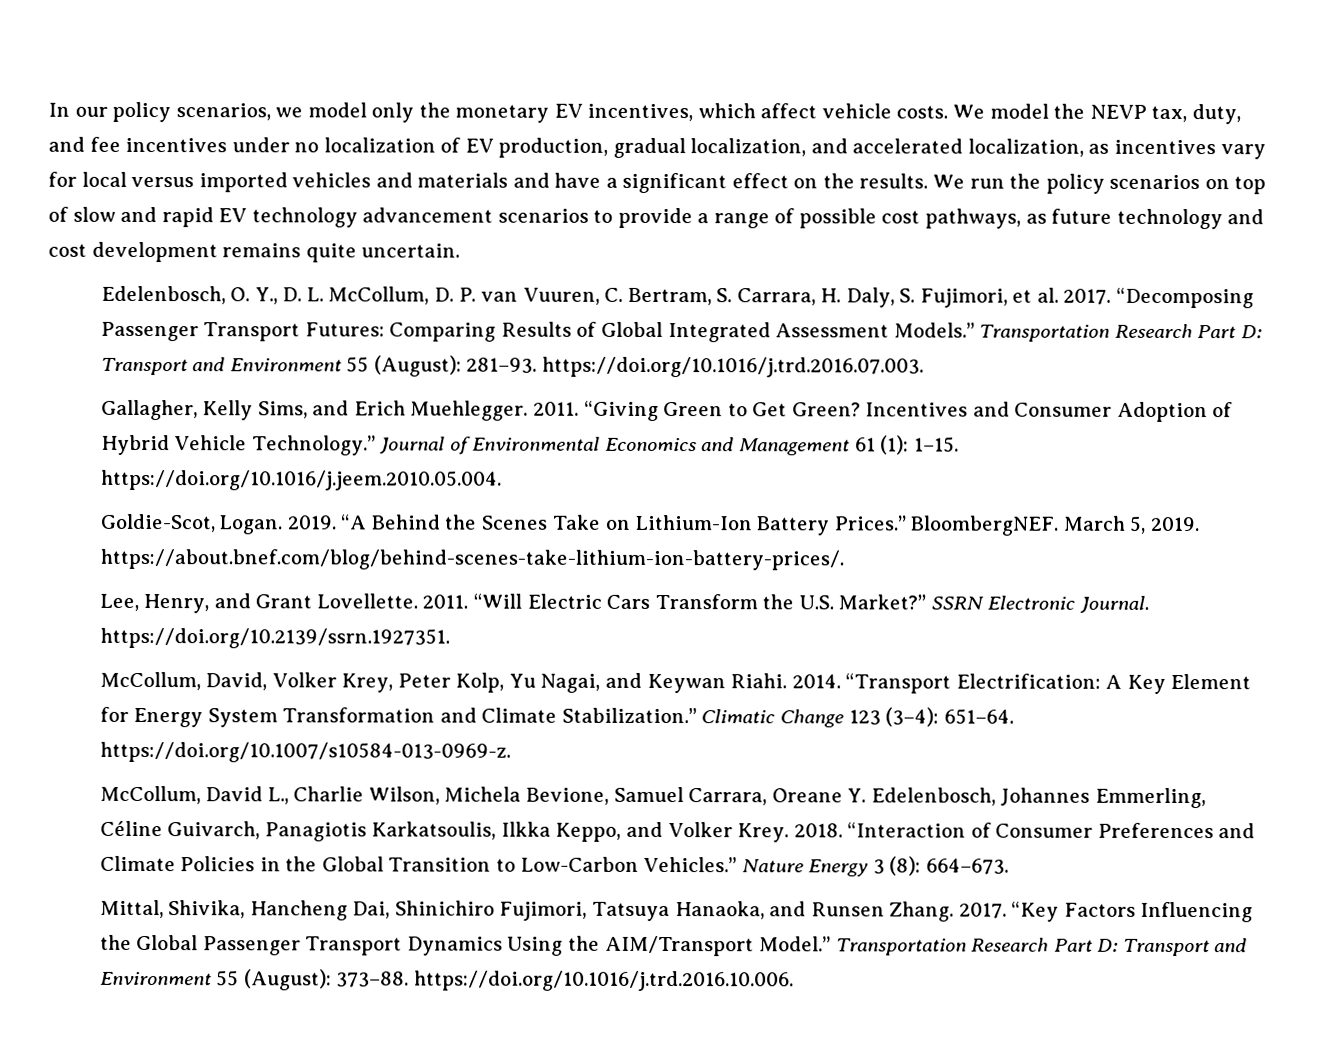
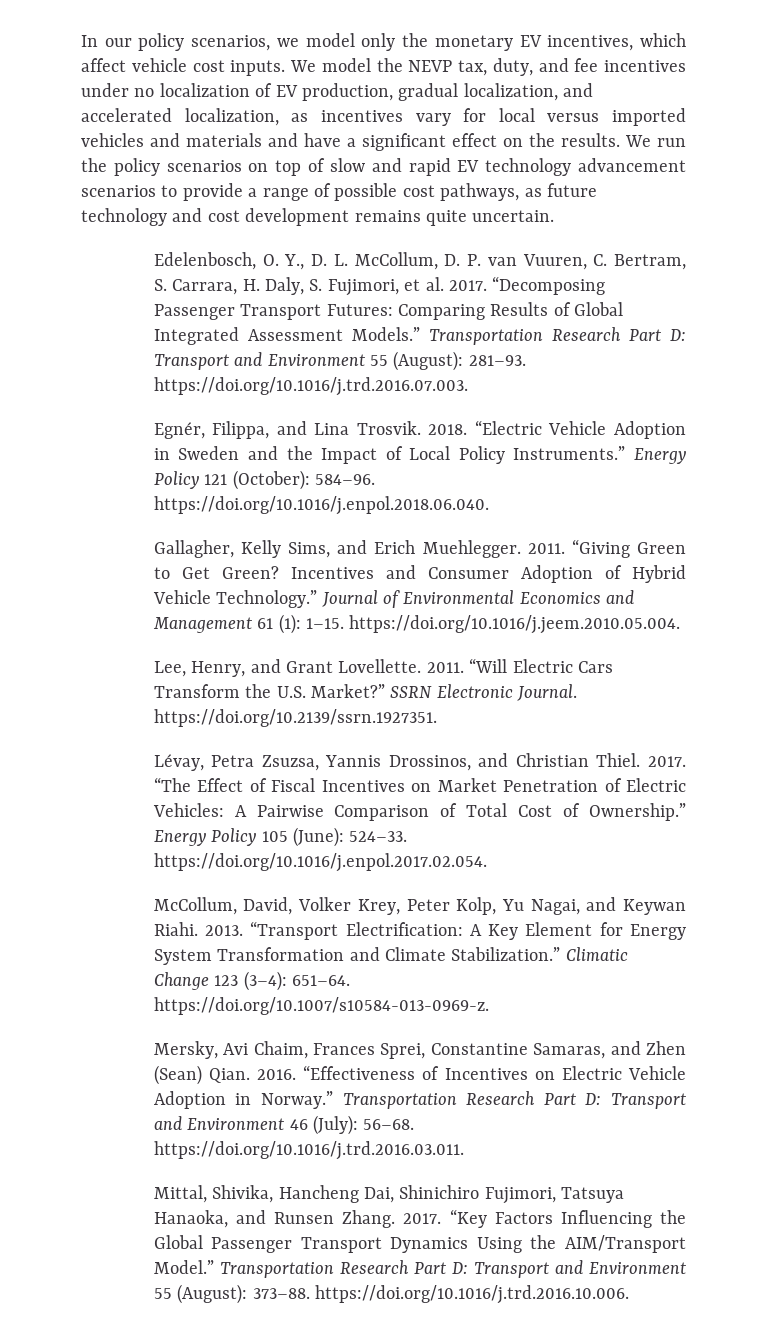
- In our policy scenarios, we model only the monetary EV incentives, which affect vehicle costs.
+ In our policy scenarios, we model only the monetary EV incentives, which affect vehicle cost inputs.
+ Egnér, Filippa, and Lina Trosvik. 2018. “Electric Vehicle Adoption in Sweden and the Impact of Local Policy Instruments.” Energy Policy 121 (October): 584–96. https://doi.org/10.1016/j.enpol.2018.06.040.
- Goldie-Scot, Logan. 2019. “A Behind the Scenes Take on Lithium-Ion Battery Prices.” BloombergNEF. March 5, 2019. https://about.bnef.com/blog/behind-scenes-take-lithium-ion-battery-prices/.
+ Lévay, Petra Zsuzsa, Yannis Drossinos, and Christian Thiel. 2017. “The Effect of Fiscal Incentives on Market Penetration of Electric Vehicles: A Pairwise Comparison of Total Cost of Ownership.” Energy Policy 105 (June): 524–33. https://doi.org/10.1016/j.enpol.2017.02.054.
- 2014.
+ 2013.
- McCollum, David L., Charlie Wilson, Michela Bevione, Samuel Carrara, Oreane Y. Edelenbosch, Johannes Emmerling, Céline Guivarch, Panagiotis Karkatsoulis, Ilkka Keppo, and Volker Krey. 2018. “Interaction of Consumer Preferences and Climate Policies in the Global Transition to Low-Carbon Vehicles.” Nature Energy 3 (8): 664–673.
+ Mersky, Avi Chaim, Frances Sprei, Constantine Samaras, and Zhen (Sean) Qian. 2016. “Effectiveness of Incentives on Electric Vehicle Adoption in Norway.” Transportation Research Part D: Transport and Environment 46 (July): 56–68. https://doi.org/10.1016/j.trd.2016.03.011.

